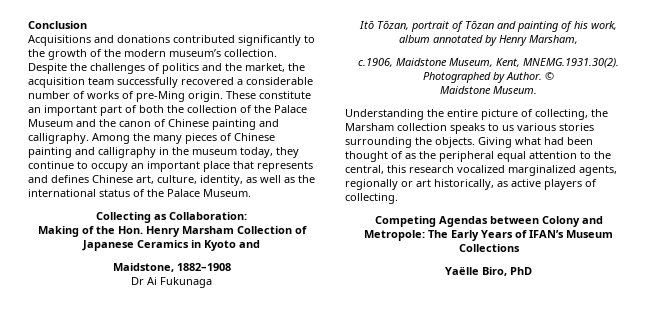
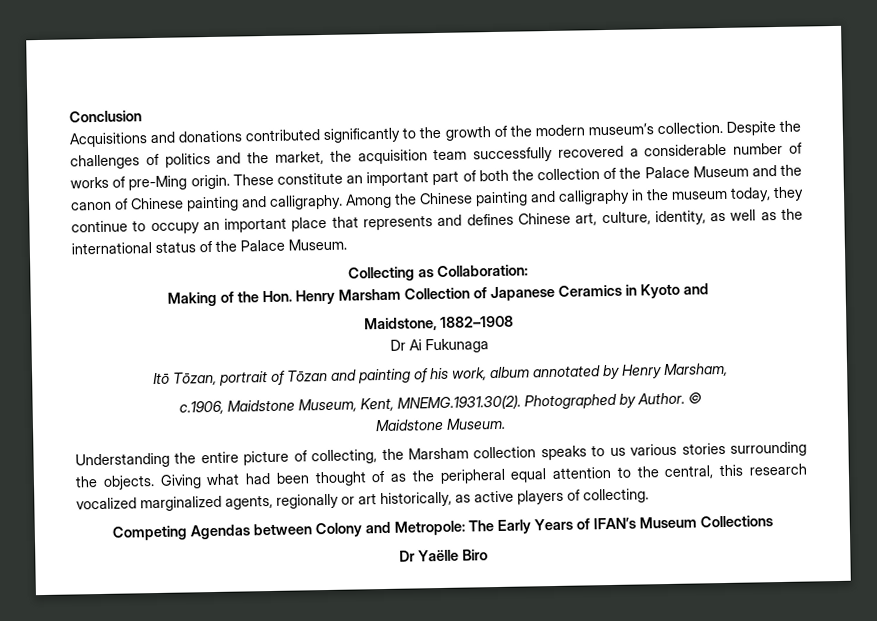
- Among the many pieces of Chinese painting and calligraphy in the museum today, they continue to occupy an important place that represents and defines Chinese art, culture, identity, as well as the international status of the Palace Museum.
+ Among the Chinese painting and calligraphy in the museum today, they continue to occupy an important place that represents and defines Chinese art, culture, identity, as well as the international status of the Palace Museum.
- Yaëlle Biro, PhD
+ Dr Yaëlle Biro

